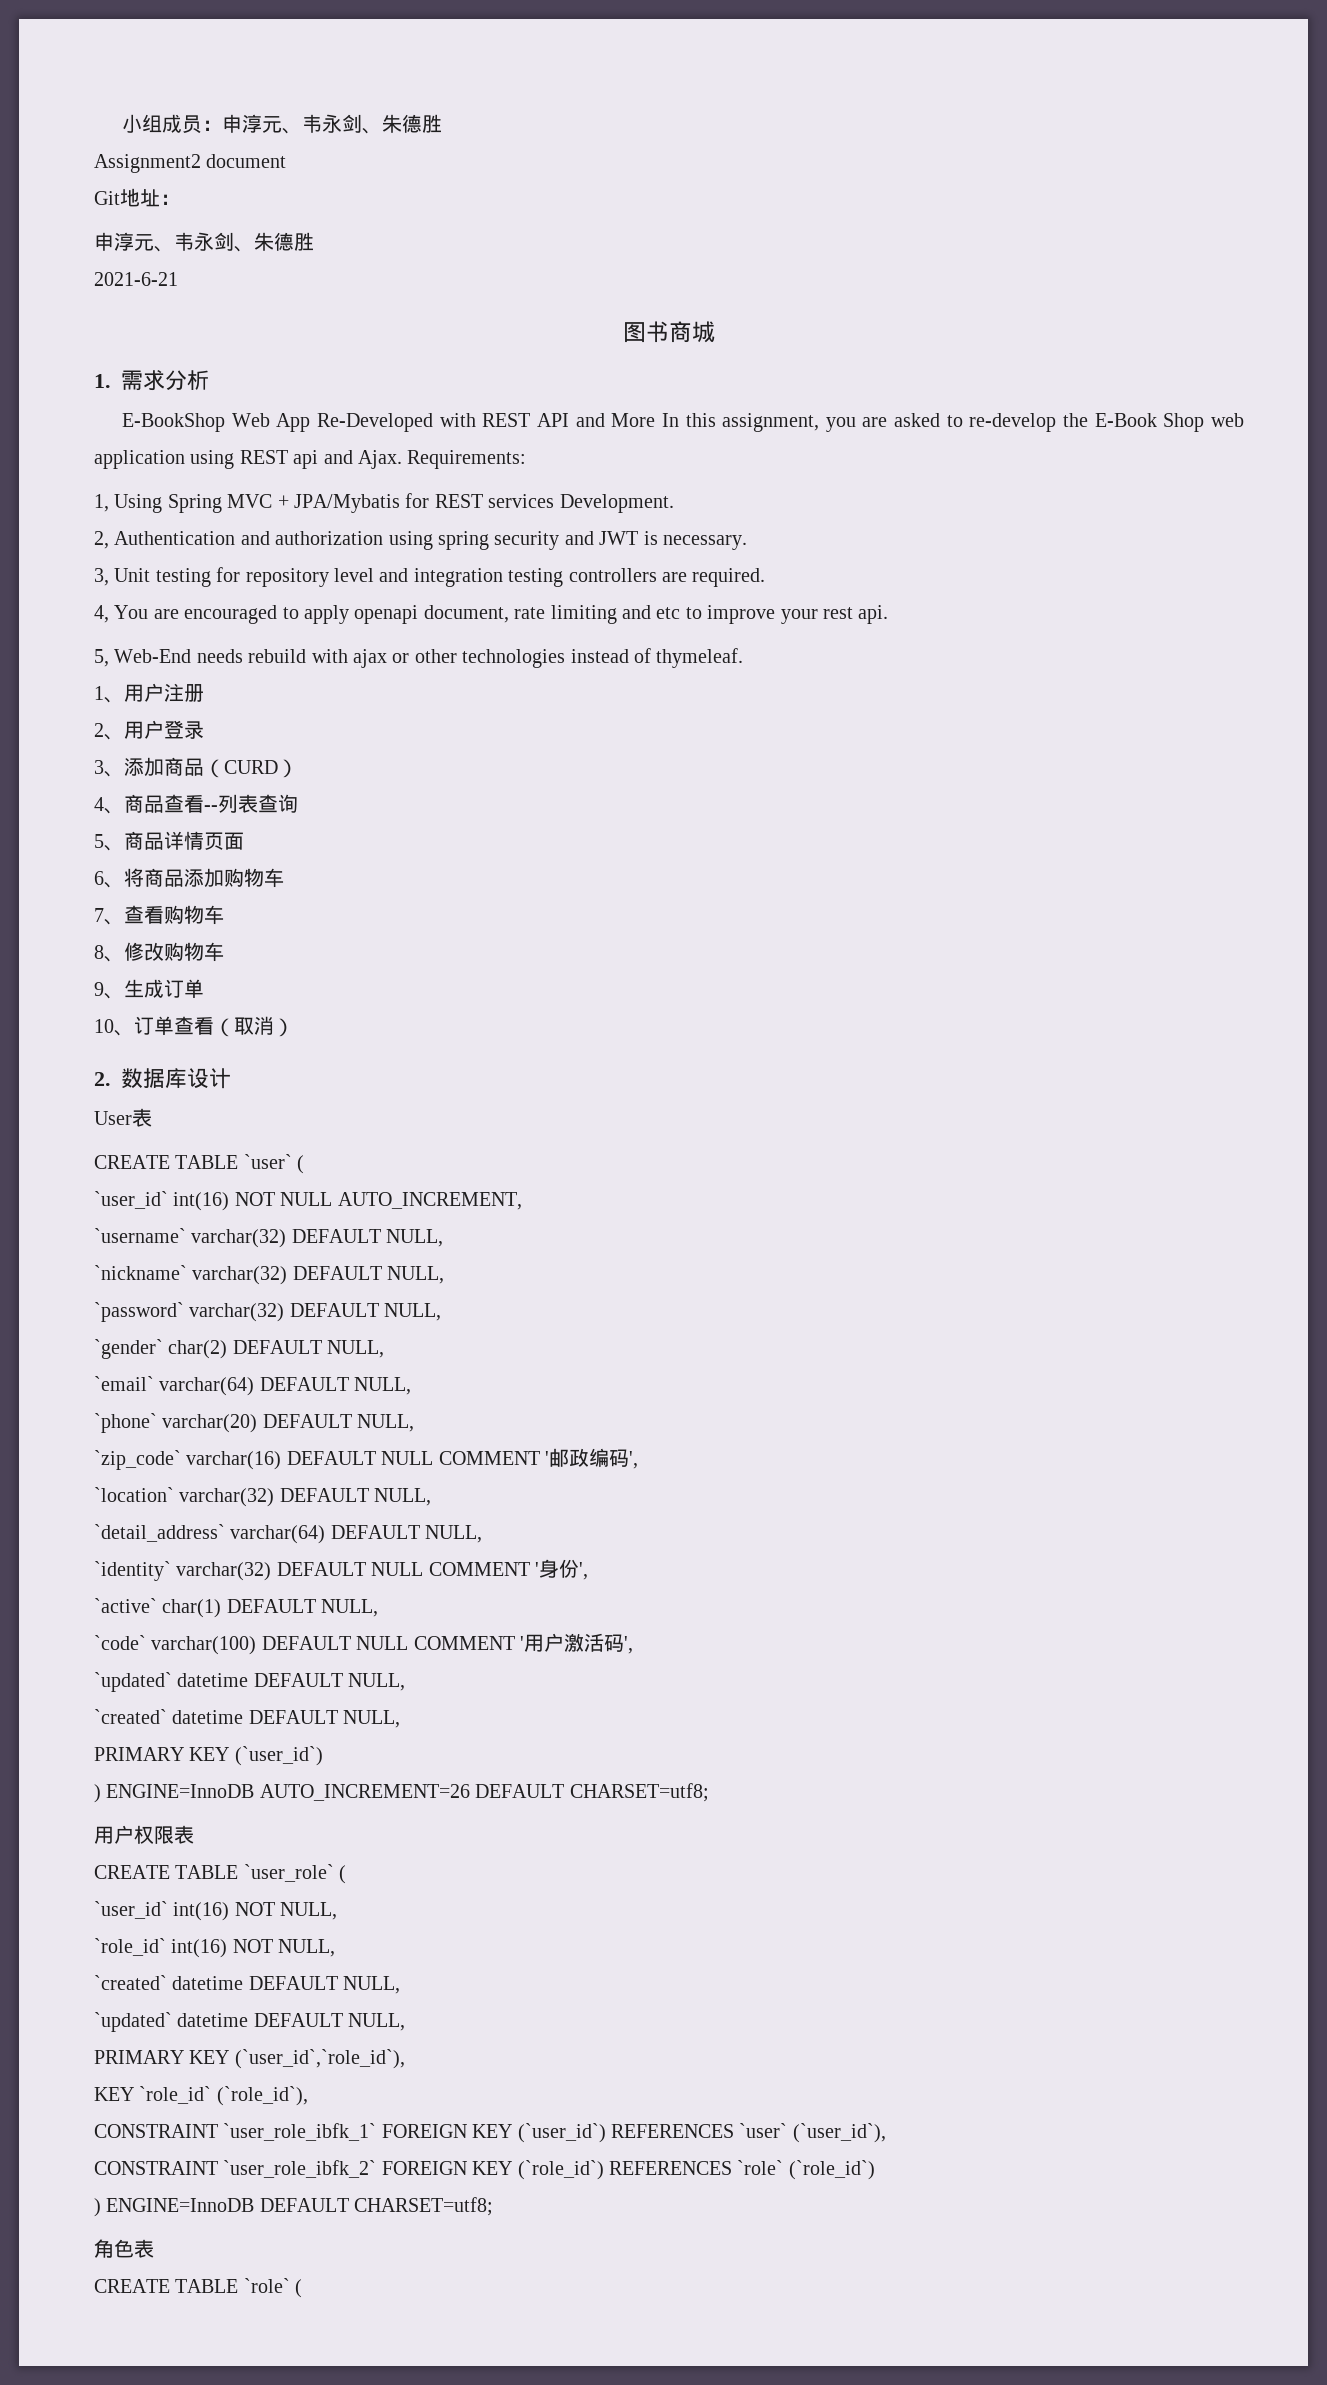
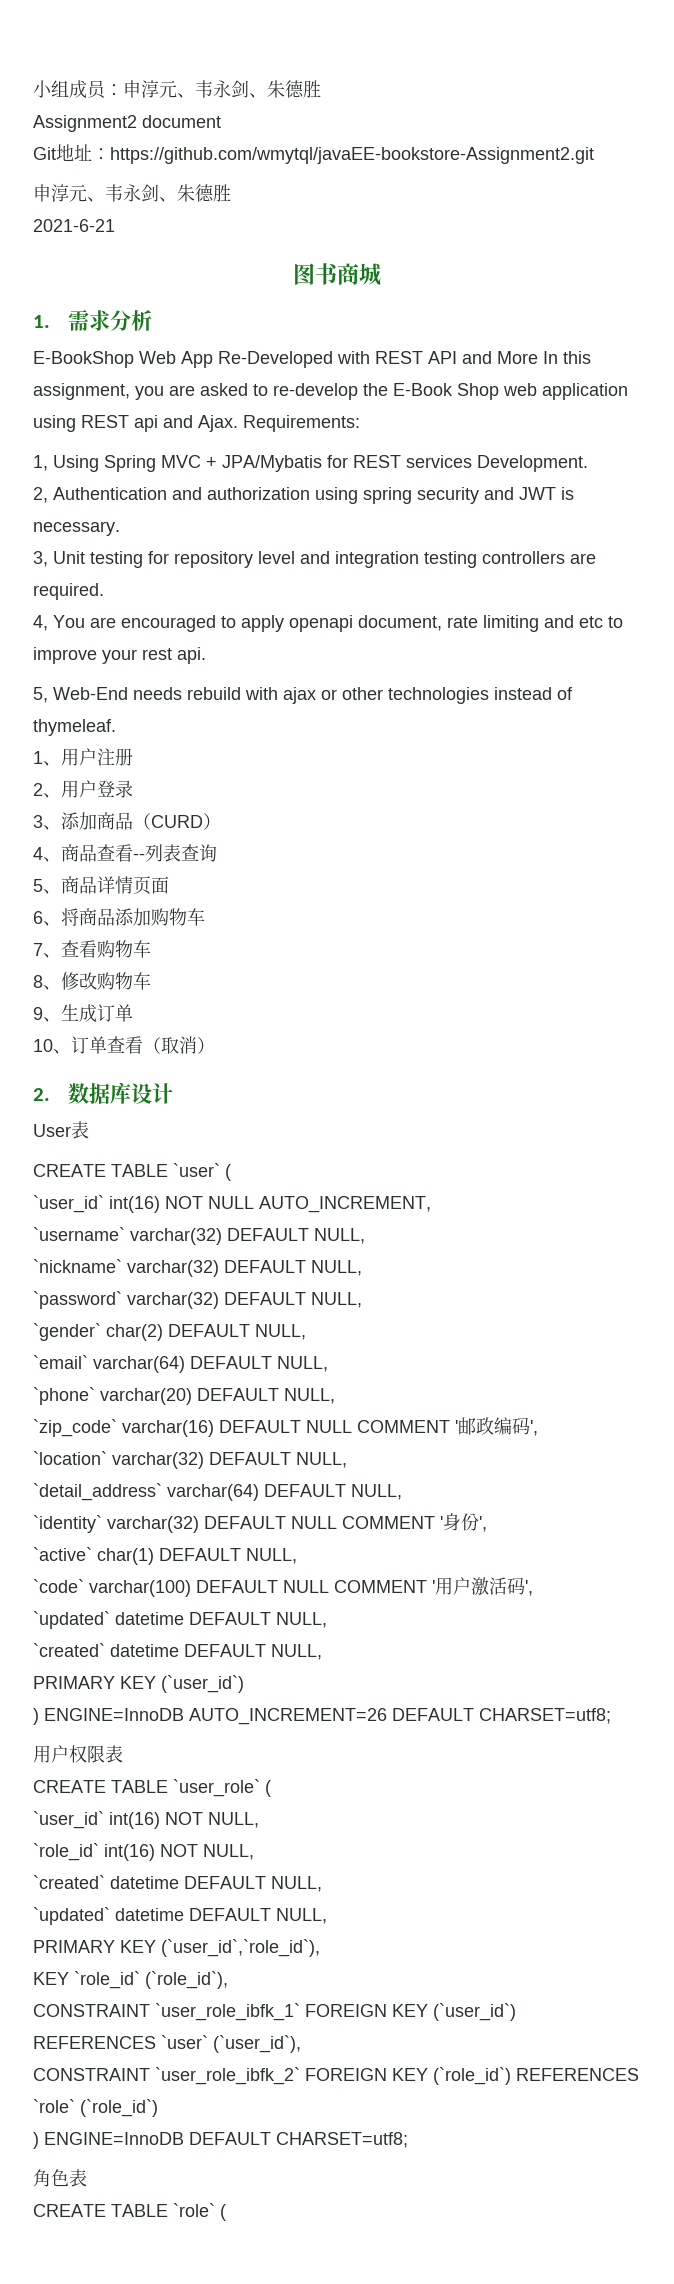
- Git地址：
+ Git地址：https://github.com/wmytql/javaEE-bookstore-Assignment2.git

